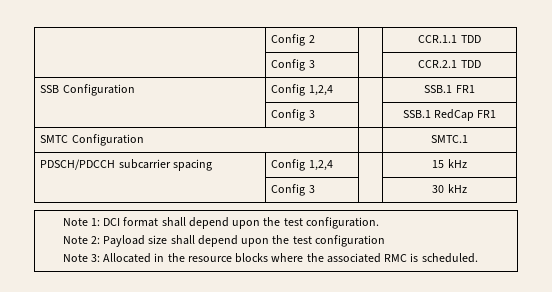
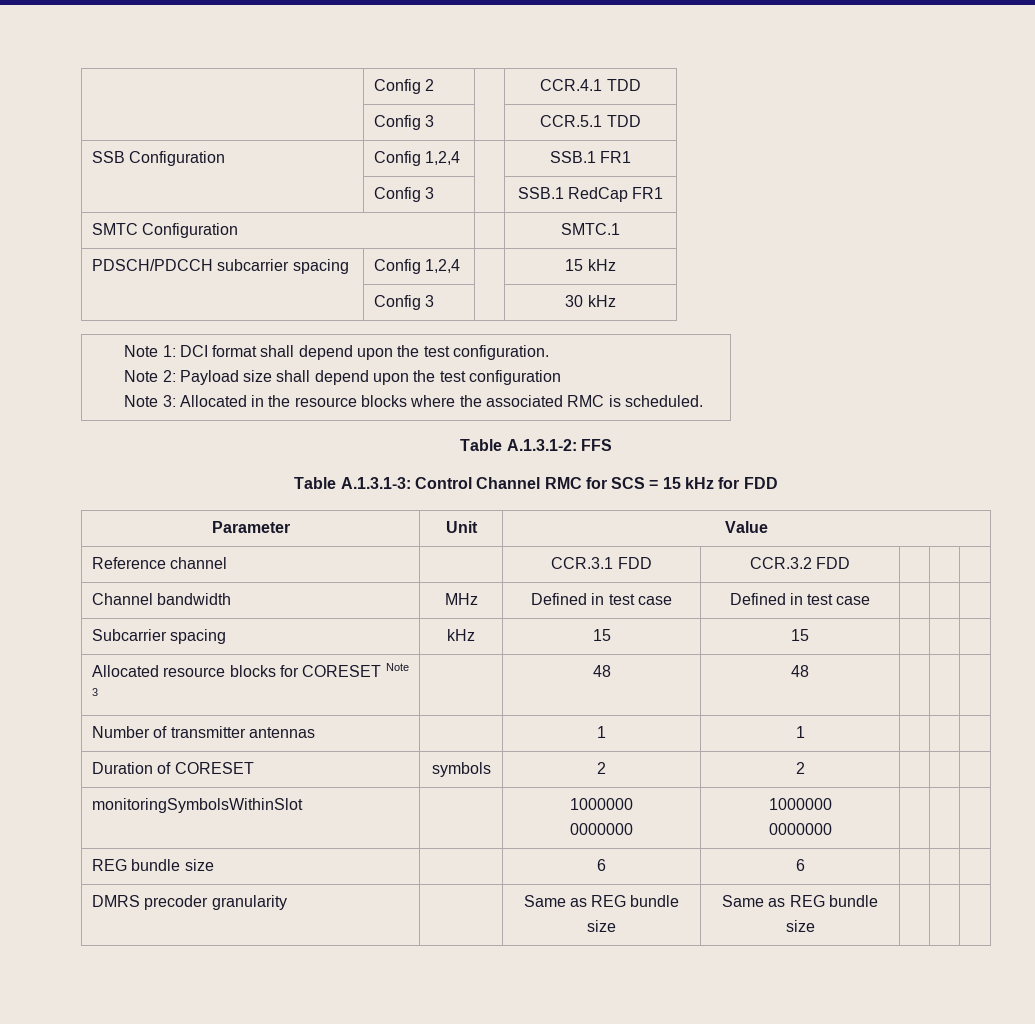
- | Config 2 | | CCR.1.1 TDD
+ | Config 2 | | CCR.4.1 TDD
- | Config 3 | | CCR.2.1 TDD
+ | Config 3 | | CCR.5.1 TDD
+ Table A.1.3.1-2: FFS
+ Table A.1.3.1-3: Control Channel RMC for SCS = 15 kHz for FDD
+ Parameter | Unit | Value
+ Reference channel | | CCR.3.1 FDD | CCR.3.2 FDD | | |
+ Channel bandwidth | MHz | Defined in test case | Defined in test case | | |
+ Subcarrier spacing | kHz | 15 | 15 | | |
+ Allocated resource blocks for CORESET Note 3 | | 48 | 48 | | |
+ Number of transmitter antennas | | 1 | 1 | | |
+ Duration of CORESET | symbols | 2 | 2 | | |
+ monitoringSymbolsWithinSlot | | 1000000
+ 0000000 | 1000000
+ 0000000 | | |
+ REG bundle size | | 6 | 6 | | |
+ DMRS precoder granularity | | Same as REG bundle size | Same as REG bundle size | | |

